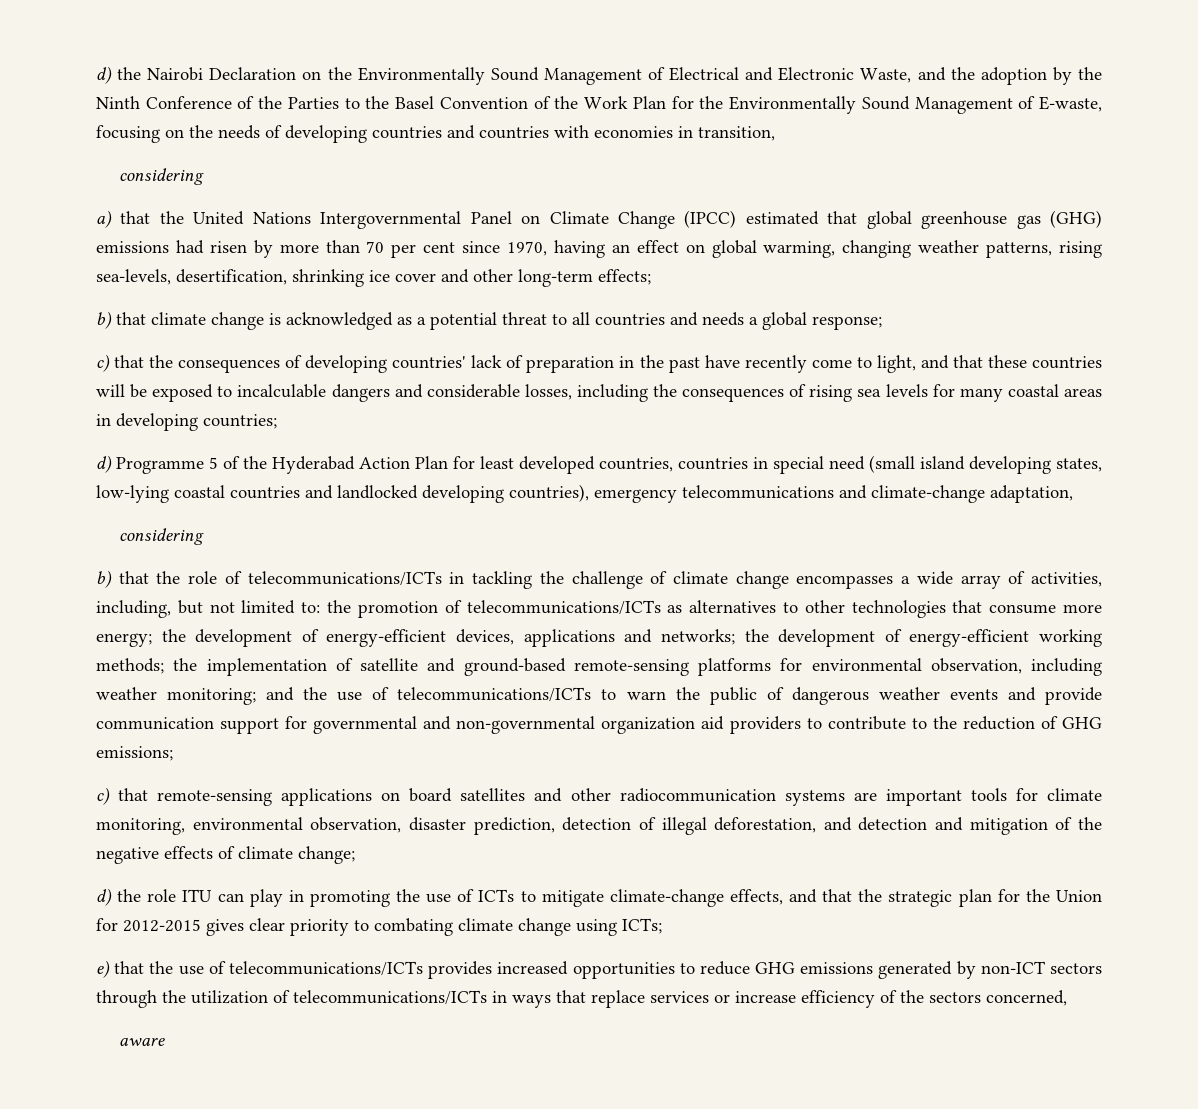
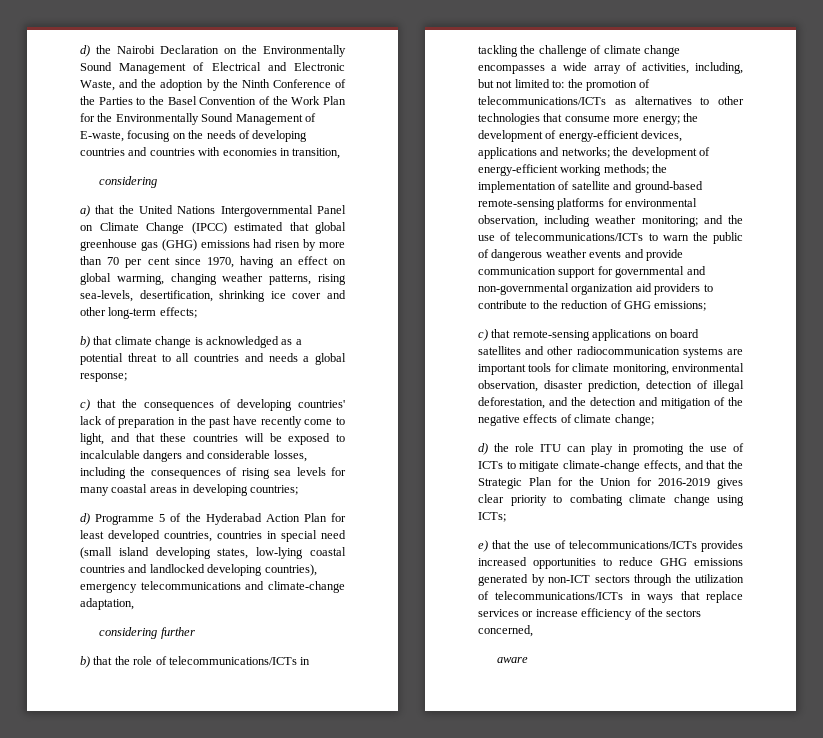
  d) Programme 5 of the Hyderabad Action Plan for least developed countries, countries in special need (small island developing states, low-lying coastal countries and landlocked developing countries), emergency telecommunications and climate-change adaptation,
- considering
+ considering further
- c) that remote-sensing applications on board satellites and other radiocommunication systems are important tools for climate monitoring, environmental observation, disaster prediction, detection of illegal deforestation, and detection and mitigation of the negative effects of climate change;
+ c) that remote-sensing applications on board satellites and other radiocommunication systems are important tools for climate monitoring, environmental observation, disaster prediction, detection of illegal deforestation, and the detection and mitigation of the negative effects of climate change;
- d) the role ITU can play in promoting the use of ICTs to mitigate climate-change effects, and that the strategic plan for the Union for 2012-2015 gives clear priority to combating climate change using ICTs;
+ d) the role ITU can play in promoting the use of ICTs to mitigate climate-change effects, and that the Strategic Plan for the Union for 2016-2019 gives clear priority to combating climate change using ICTs;

